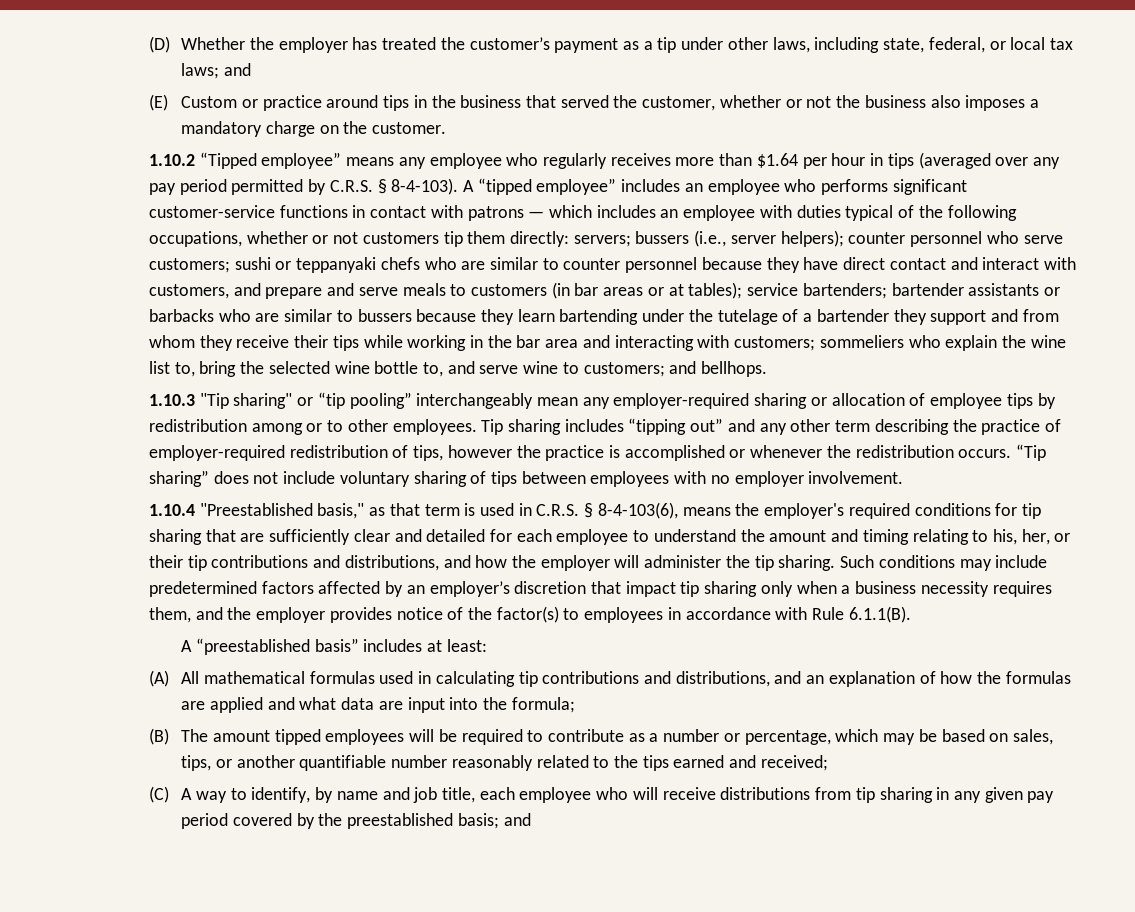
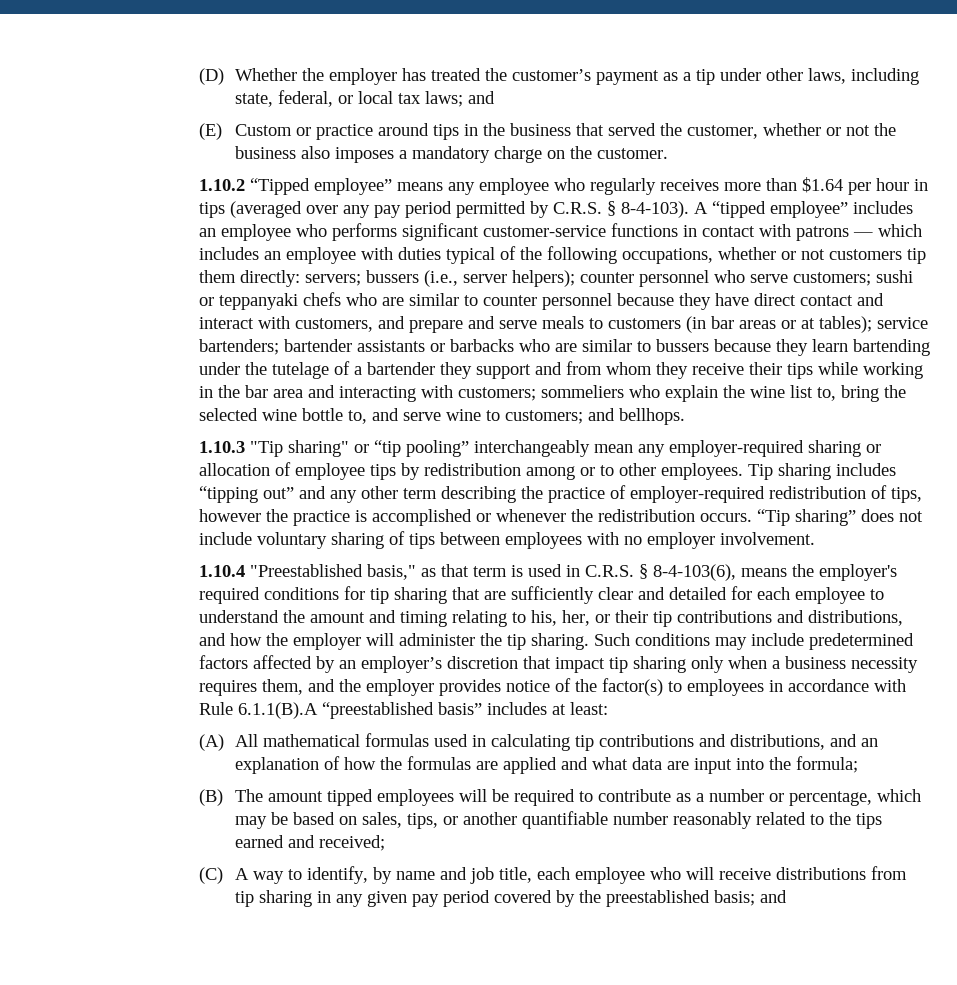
- Such conditions may include predetermined factors affected by an employer’s discretion that impact tip sharing only when a business necessity requires them, and the employer provides notice of the factor(s) to employees in accordance with Rule 6.1.1(B).
- A “preestablished basis” includes at least:
+ Such conditions may include predetermined factors affected by an employer’s discretion that impact tip sharing only when a business necessity requires them, and the employer provides notice of the factor(s) to employees in accordance with Rule 6.1.1(B).A “preestablished basis” includes at least:

